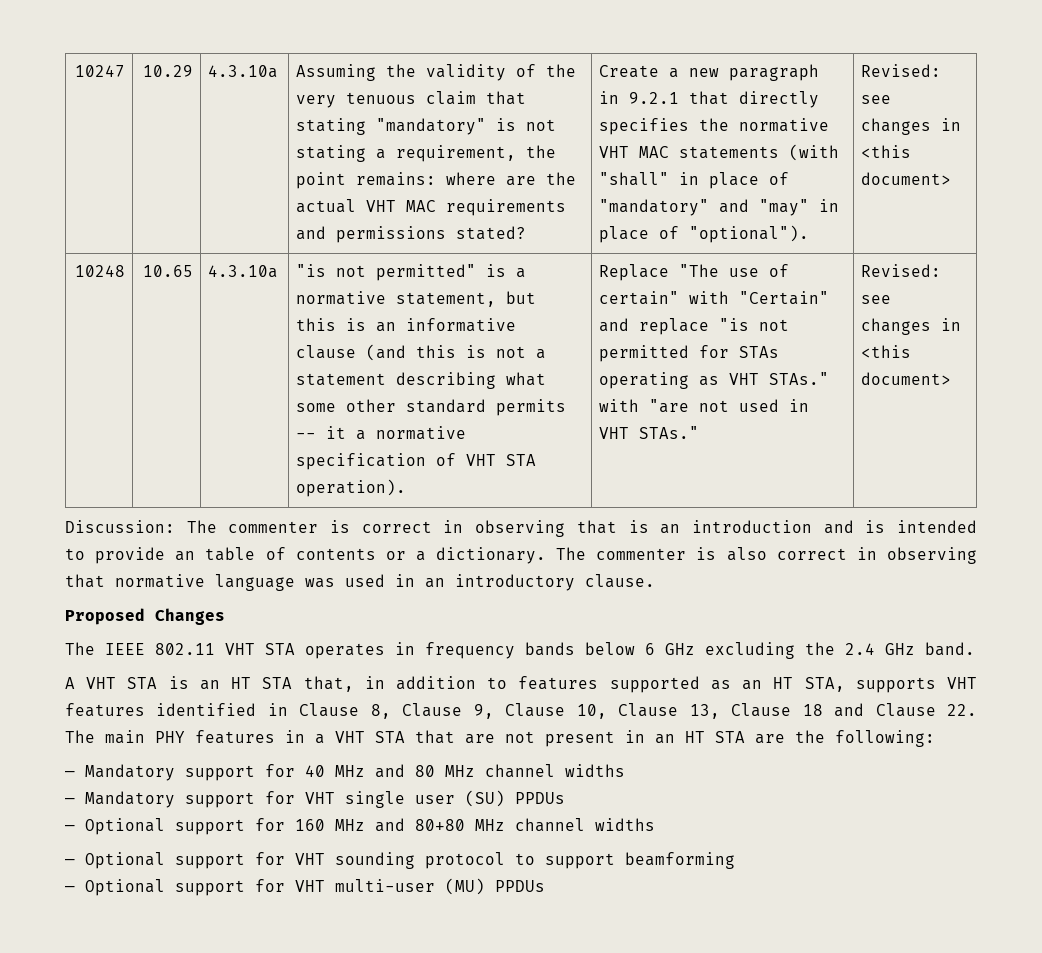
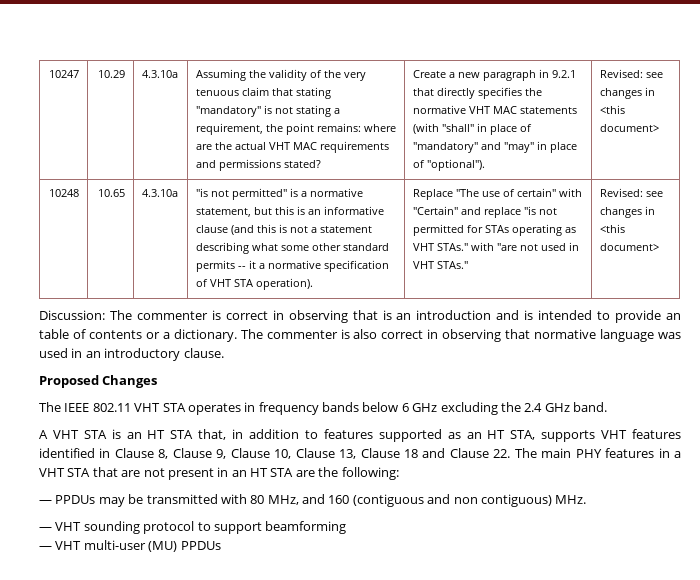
- — Mandatory support for 40 MHz and 80 MHz channel widths
- — Mandatory support for VHT single user (SU) PPDUs
- — Optional support for 160 MHz and 80+80 MHz channel widths
- — Optional support for VHT sounding protocol to support beamforming
+ — PPDUs may be transmitted with 80 MHz, and 160 (contiguous and non contiguous) MHz.
+ — VHT sounding protocol to support beamforming
- — Optional support for VHT multi-user (MU) PPDUs
+ — VHT multi-user (MU) PPDUs

